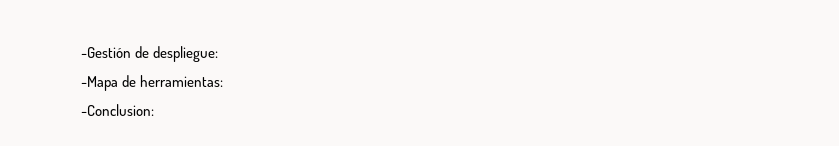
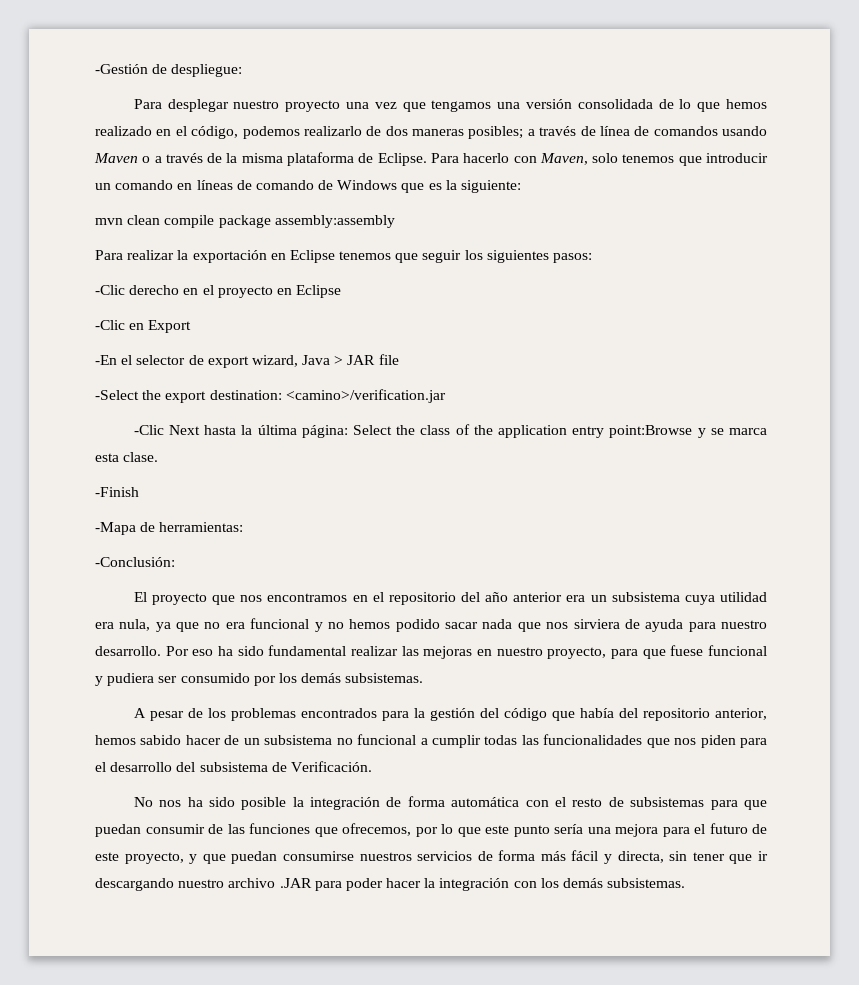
+ Para desplegar nuestro proyecto una vez que tengamos una versión consolidada de lo que hemos realizado en el código, podemos realizarlo de dos maneras posibles; a través de línea de comandos usando Maven o a través de la misma plataforma de Eclipse. Para hacerlo con Maven, solo tenemos que introducir un comando en líneas de comando de Windows que es la siguiente:
+ mvn clean compile package assembly:assembly
+ Para realizar la exportación en Eclipse tenemos que seguir los siguientes pasos:
+ -Clic derecho en el proyecto en Eclipse
+ -Clic en Export
+ -En el selector de export wizard, Java > JAR file
+ -Select the export destination: <camino>/verification.jar
+ -Clic Next hasta la última página: Select the class of the application entry point:Browse y se marca esta clase.
+ -Finish
  -Mapa de herramientas:
- -Conclusion:
+ -Conclusión:
+ El proyecto que nos encontramos en el repositorio del año anterior era un subsistema cuya utilidad era nula, ya que no era funcional y no hemos podido sacar nada que nos sirviera de ayuda para nuestro desarrollo. Por eso ha sido fundamental realizar las mejoras en nuestro proyecto, para que fuese funcional y pudiera ser consumido por los demás subsistemas.
+ A pesar de los problemas encontrados para la gestión del código que había del repositorio anterior, hemos sabido hacer de un subsistema no funcional a cumplir todas las funcionalidades que nos piden para el desarrollo del subsistema de Verificación.
+ No nos ha sido posible la integración de forma automática con el resto de subsistemas para que puedan consumir de las funciones que ofrecemos, por lo que este punto sería una mejora para el futuro de este proyecto, y que puedan consumirse nuestros servicios de forma más fácil y directa, sin tener que ir descargando nuestro archivo .JAR para poder hacer la integración con los demás subsistemas.

